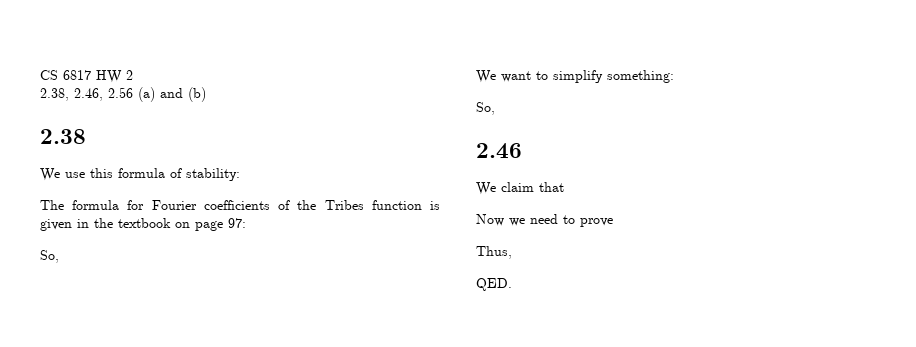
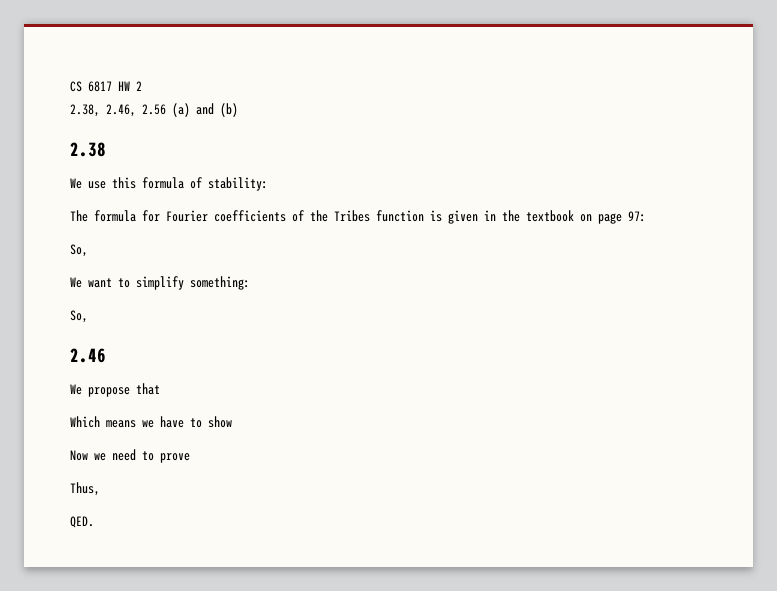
- We claim that
+ We propose that
+ Which means we have to show

